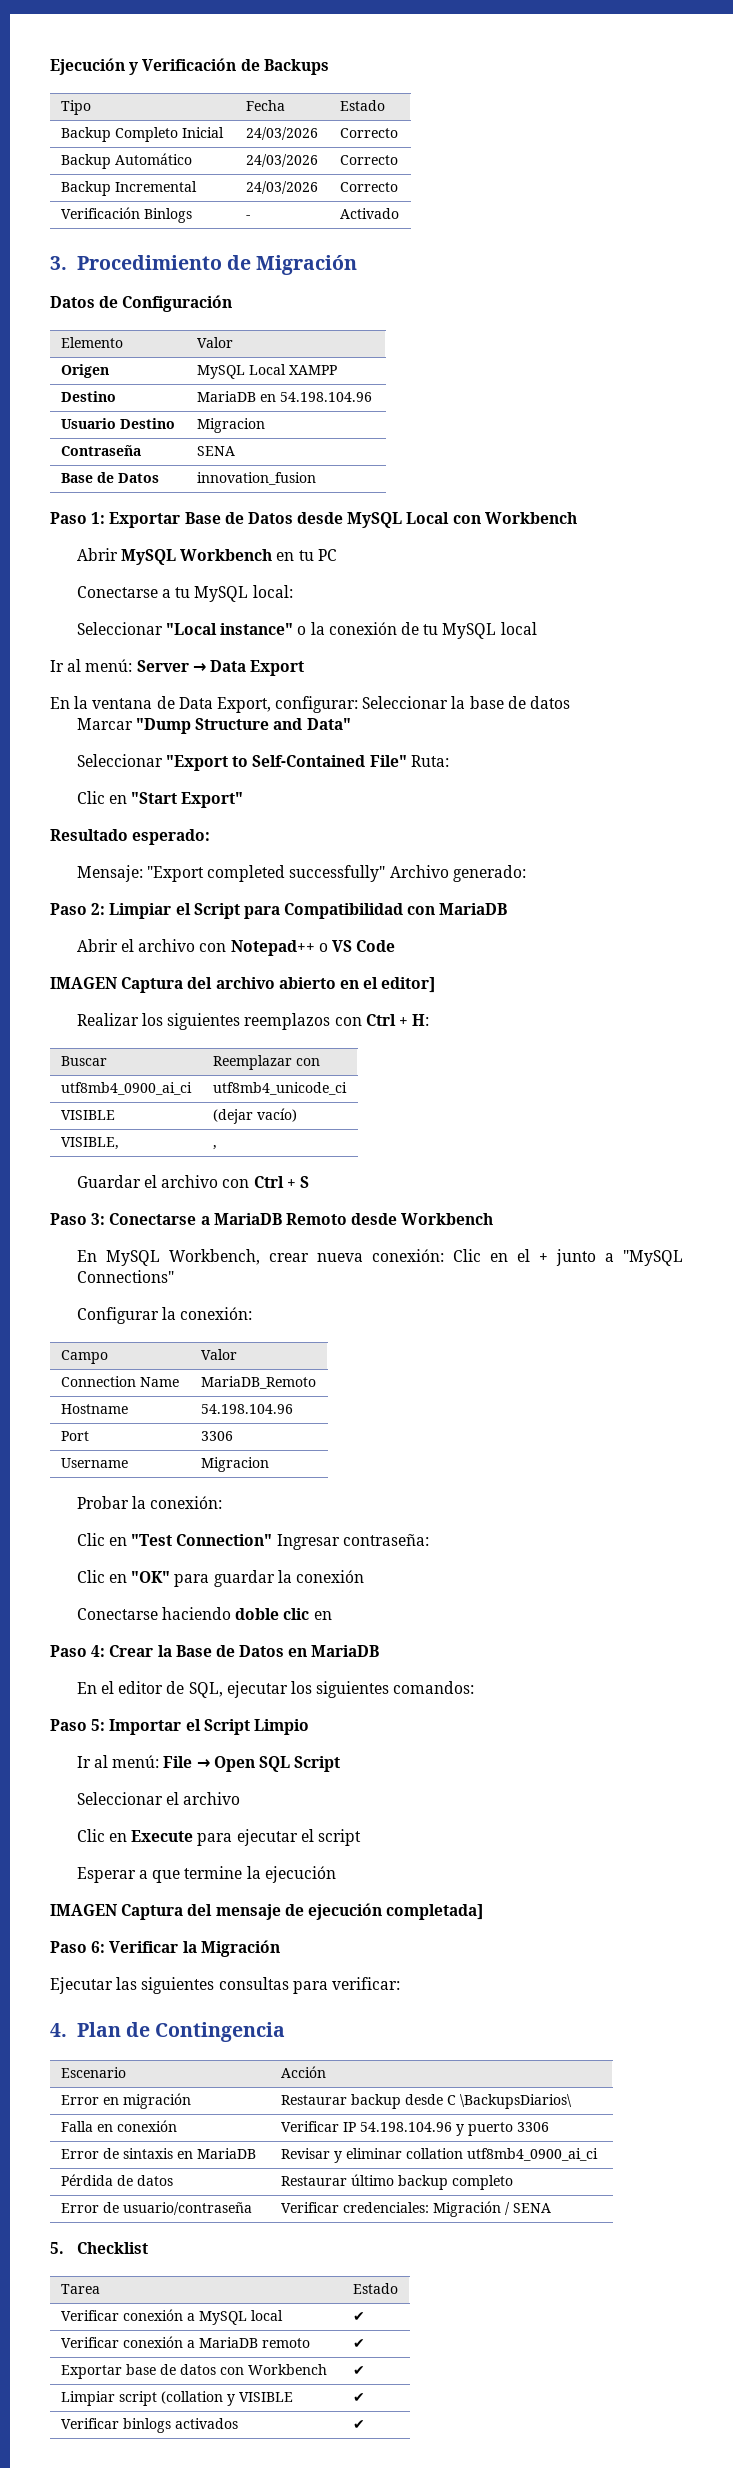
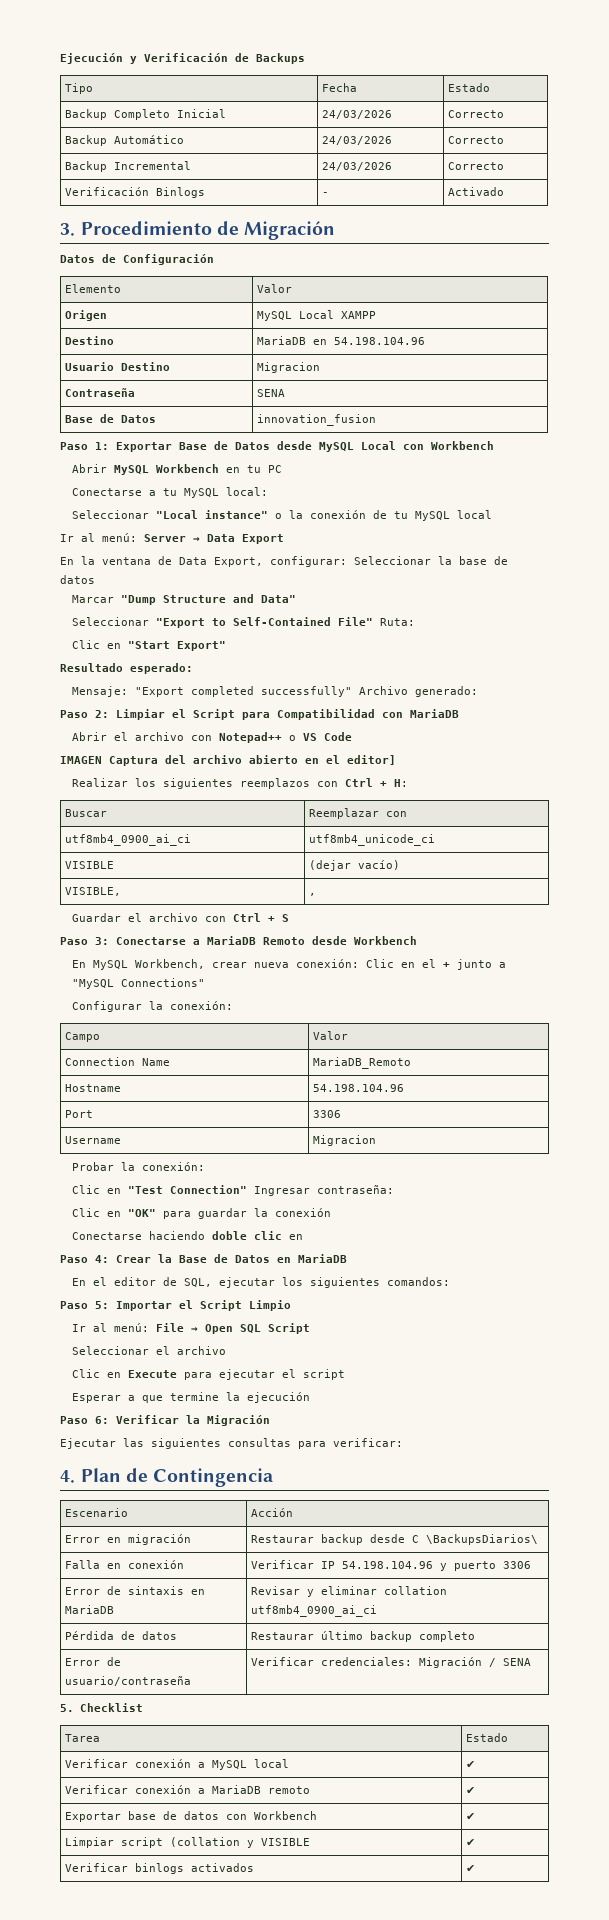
- IMAGEN Captura del mensaje de ejecución completada]

